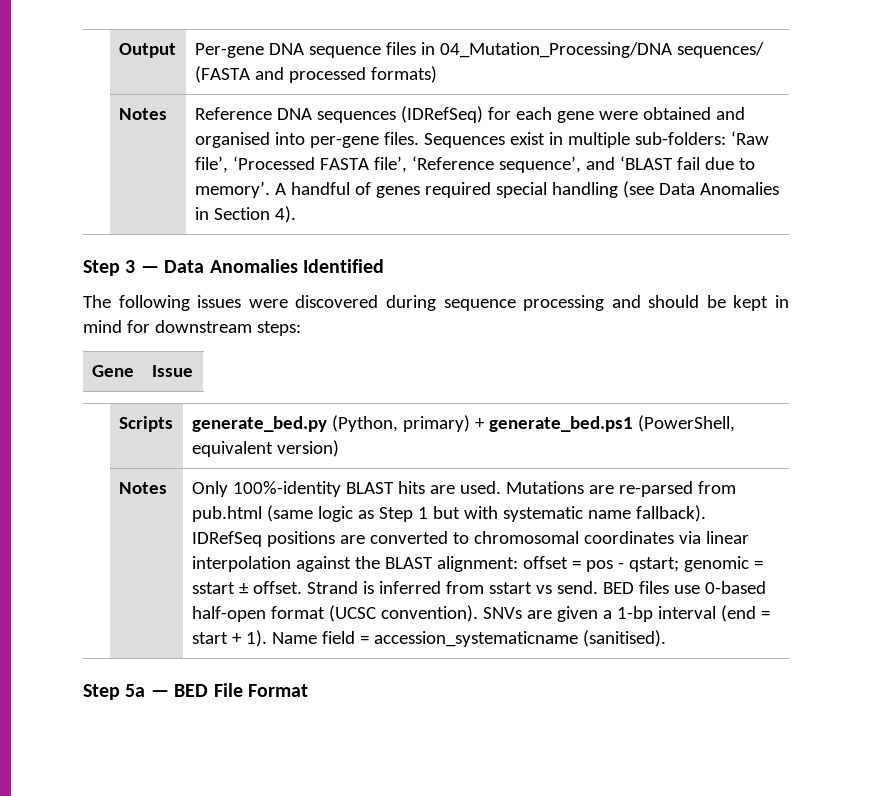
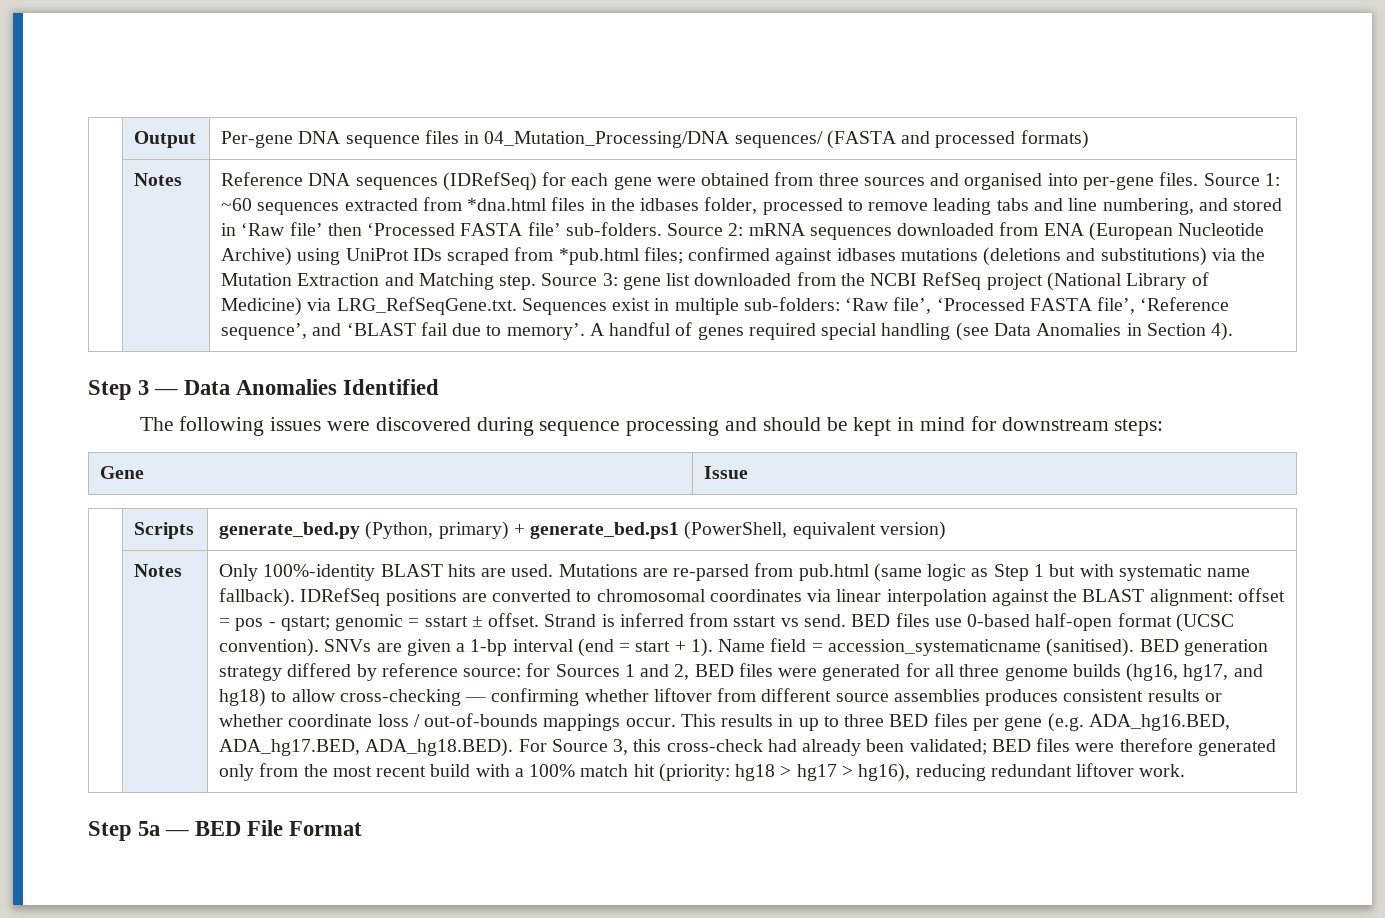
- Reference DNA sequences (IDRefSeq) for each gene were obtained and organised into per-gene files.
+ Reference DNA sequences (IDRefSeq) for each gene were obtained from three sources and organised into per-gene files.
- Sequences exist in multiple sub-folders: ‘Raw file’, ‘Processed FASTA file’, ‘Reference sequence’, and ‘BLAST fail due to memory’.
+ Source 1: ~60 sequences extracted from *dna.html files in the idbases folder, processed to remove leading tabs and line numbering, and stored in ‘Raw file’ then ‘Processed FASTA file’ sub-folders. Source 2: mRNA sequences downloaded from ENA (European Nucleotide Archive) using UniProt IDs scraped from *pub.html files; confirmed against idbases mutations (deletions and substitutions) via the Mutation Extraction and Matching step. Source 3: gene list downloaded from the NCBI RefSeq project (National Library of Medicine) via LRG_RefSeqGene.txt. Sequences exist in multiple sub-folders: ‘Raw file’, ‘Processed FASTA file’, ‘Reference sequence’, and ‘BLAST fail due to memory’.
+ BED generation strategy differed by reference source: for Sources 1 and 2, BED files were generated for all three genome builds (hg16, hg17, and hg18) to allow cross-checking — confirming whether liftover from different source assemblies produces consistent results or whether coordinate loss / out-of-bounds mappings occur. This results in up to three BED files per gene (e.g. ADA_hg16.BED, ADA_hg17.BED, ADA_hg18.BED). For Source 3, this cross-check had already been validated; BED files were therefore generated only from the most recent build with a 100% match hit (priority: hg18 > hg17 > hg16), reducing redundant liftover work.

